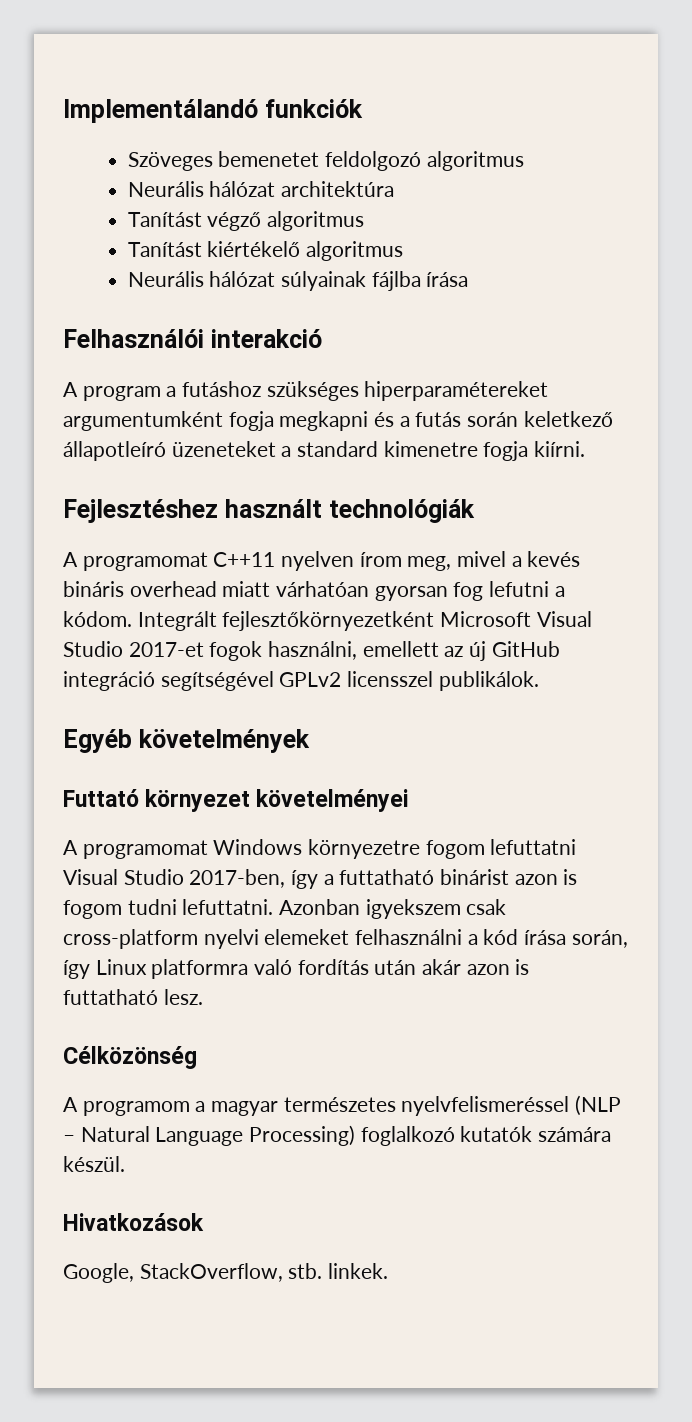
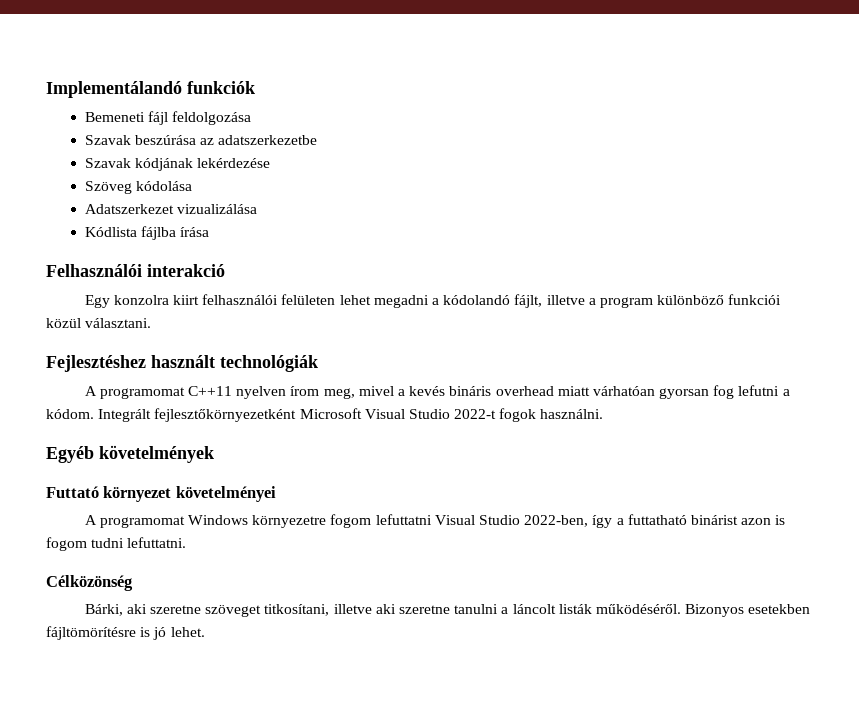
- Szöveges bemenetet feldolgozó algoritmus
- Neurális hálózat architektúra
- Tanítást végző algoritmus
- Tanítást kiértékelő algoritmus
- Neurális hálózat súlyainak fájlba írása
+ Bemeneti fájl feldolgozása
+ Szavak beszúrása az adatszerkezetbe
+ Szavak kódjának lekérdezése
+ Szöveg kódolása
+ Adatszerkezet vizualizálása
+ Kódlista fájlba írása
  Felhasználói interakció
- A program a futáshoz szükséges hiperparamétereket argumentumként fogja megkapni és a futás során keletkező állapotleíró üzeneteket a standard kimenetre fogja kiírni.
+ Egy konzolra kiirt felhasználói felületen lehet megadni a kódolandó fájlt, illetve a program különböző funkciói közül választani.
- Integrált fejlesztőkörnyezetként Microsoft Visual Studio 2017-et fogok használni, emellett az új GitHub integráció segítségével GPLv2 licensszel publikálok.
+ Integrált fejlesztőkörnyezetként Microsoft Visual Studio 2022-t fogok használni.
- A programomat Windows környezetre fogom lefuttatni Visual Studio 2017-ben, így a futtatható binárist azon is fogom tudni lefuttatni. Azonban igyekszem csak cross-platform nyelvi elemeket felhasználni a kód írása során, így Linux platformra való fordítás után akár azon is futtatható lesz.
+ A programomat Windows környezetre fogom lefuttatni Visual Studio 2022-ben, így a futtatható binárist azon is fogom tudni lefuttatni.
  Célközönség
- A programom a magyar természetes nyelvfelismeréssel (NLP – Natural Language Processing) foglalkozó kutatók számára készül.
- Hivatkozások
- Google, StackOverflow, stb. linkek.
+ Bárki, aki szeretne szöveget titkosítani, illetve aki szeretne tanulni a láncolt listák működéséről. Bizonyos esetekben fájltömörítésre is jó lehet.

